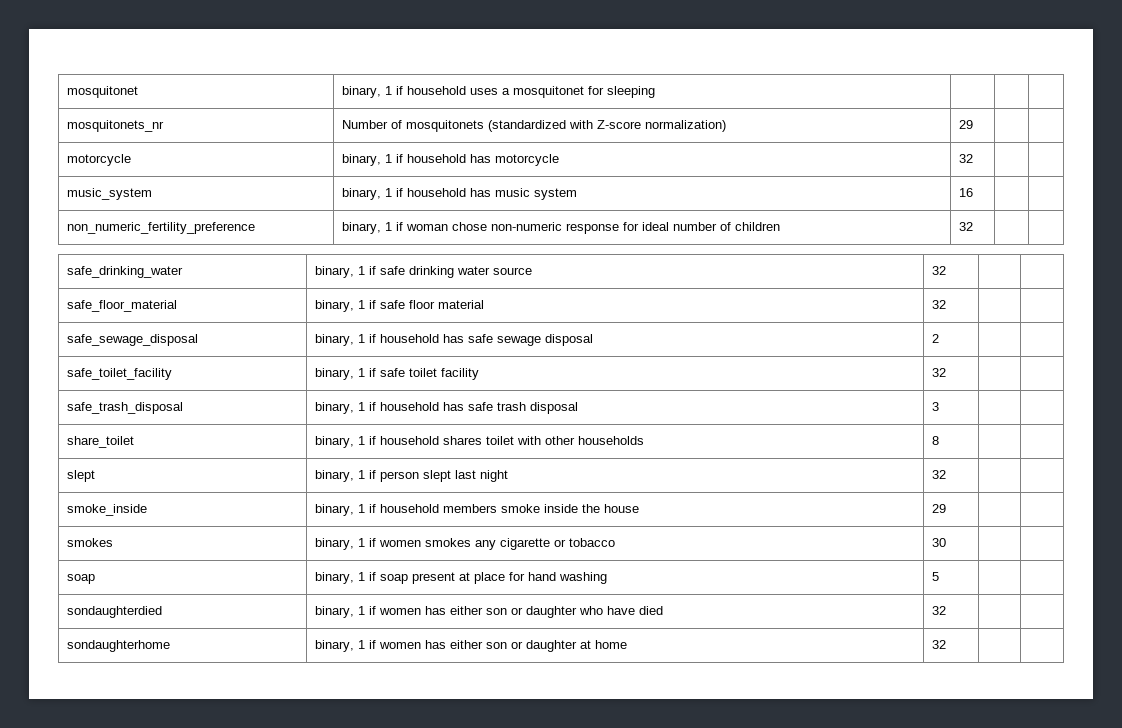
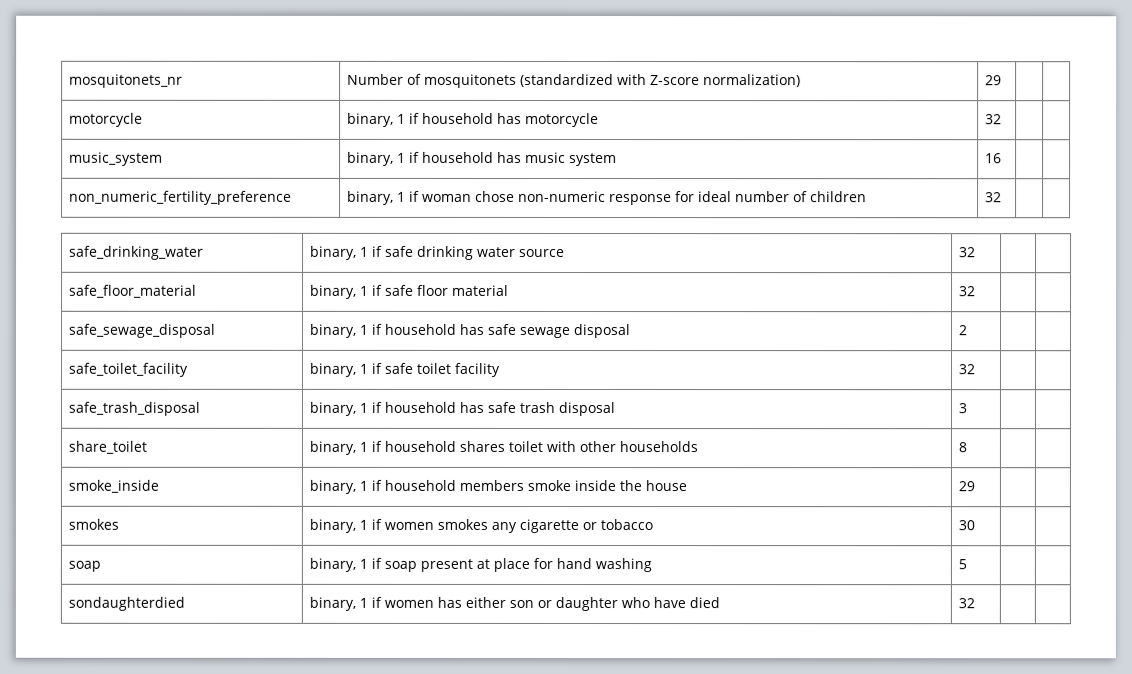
- mosquitonet | binary, 1 if household uses a mosquitonet for sleeping | | |
- slept | binary, 1 if person slept last night | 32 | |
- sondaughterhome | binary, 1 if women has either son or daughter at home | 32 | |

